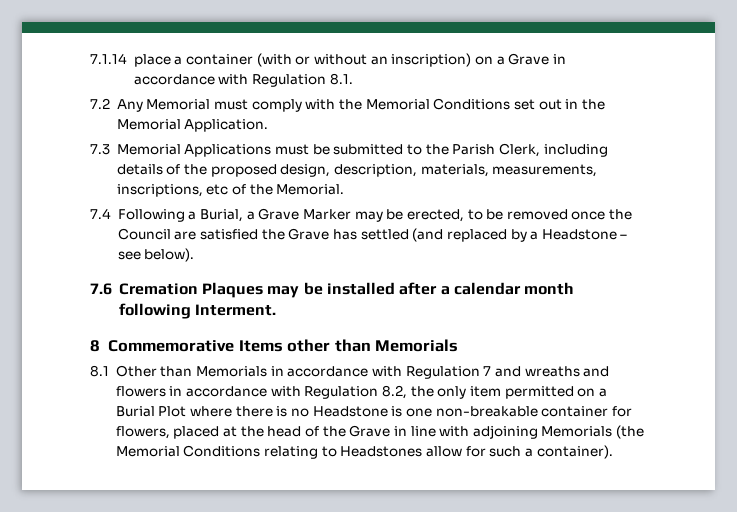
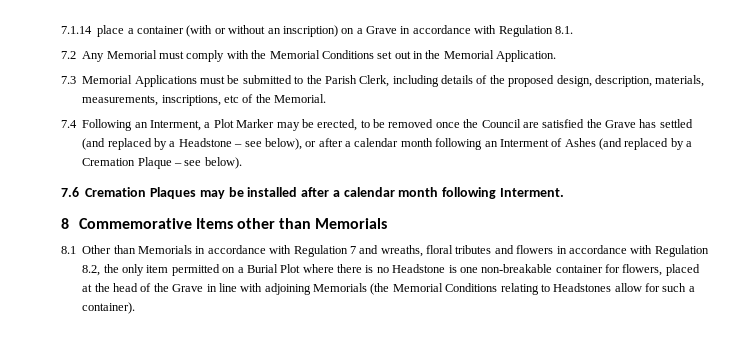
- 7.4 Following a Burial, a Grave Marker may be erected, to be removed once the Council are satisfied the Grave has settled (and replaced by a Headstone – see below).
+ 7.4 Following an Interment, a Plot Marker may be erected, to be removed once the Council are satisfied the Grave has settled (and replaced by a Headstone – see below), or after a calendar month following an Interment of Ashes (and replaced by a Cremation Plaque – see below).
- 8.1 Other than Memorials in accordance with Regulation 7 and wreaths and flowers in accordance with Regulation 8.2, the only item permitted on a Burial Plot where there is no Headstone is one non-breakable container for flowers, placed at the head of the Grave in line with adjoining Memorials (the Memorial Conditions relating to Headstones allow for such a container).
+ 8.1 Other than Memorials in accordance with Regulation 7 and wreaths, floral tributes and flowers in accordance with Regulation 8.2, the only item permitted on a Burial Plot where there is no Headstone is one non-breakable container for flowers, placed at the head of the Grave in line with adjoining Memorials (the Memorial Conditions relating to Headstones allow for such a container).

